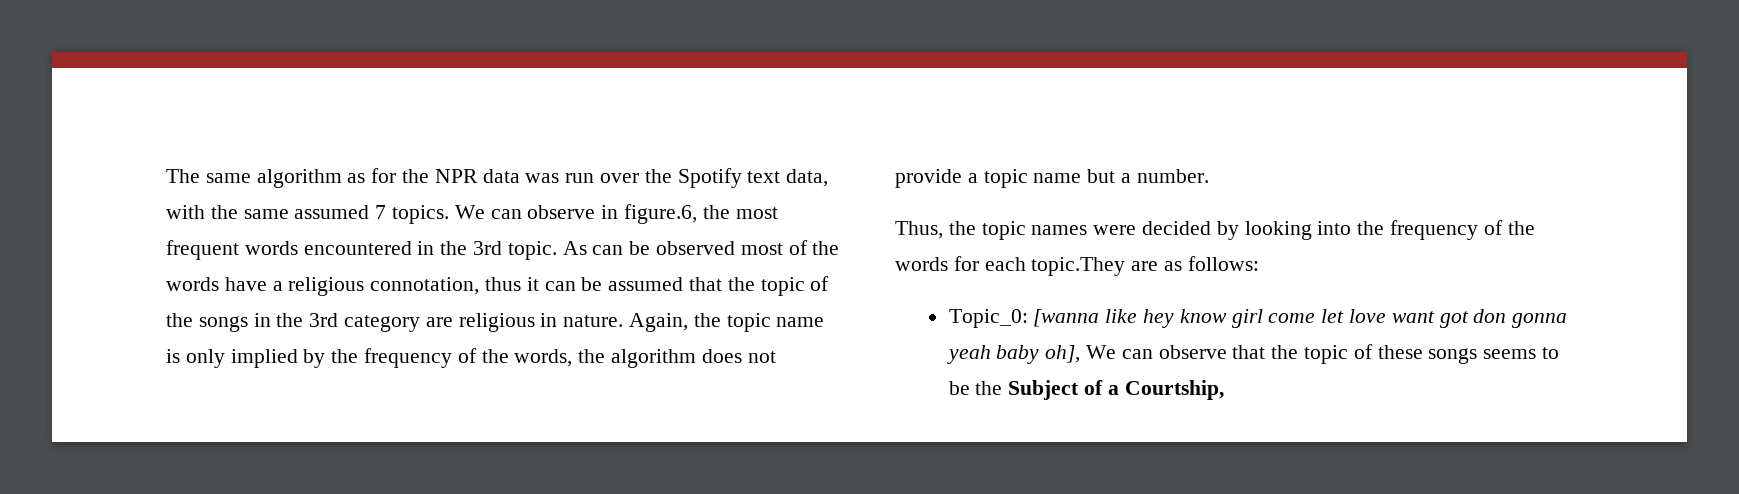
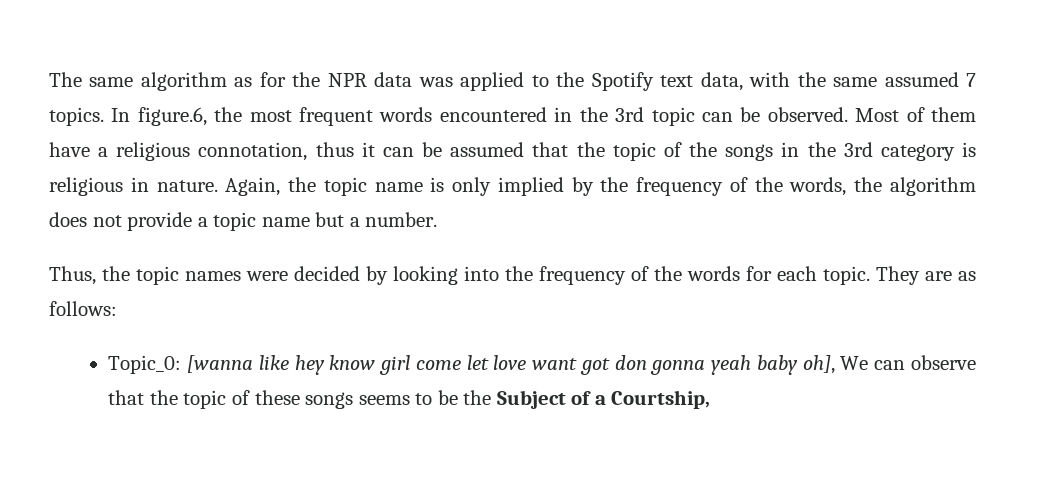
- The same algorithm as for the NPR data was run over the Spotify text data, with the same assumed 7 topics.
+ The same algorithm as for the NPR data was applied to the Spotify text data, with the same assumed 7 topics.
- We can observe in figure.6, the most frequent words encountered in the 3rd topic. As can be observed most of the words have a religious connotation, thus it can be assumed that the topic of the songs in the 3rd category are religious in nature.
+ In figure.6, the most frequent words encountered in the 3rd topic can be observed. Most of them have a religious connotation, thus it can be assumed that the topic of the songs in the 3rd category is religious in nature.
- Thus, the topic names were decided by looking into the frequency of the words for each topic.They are as follows:
+ Thus, the topic names were decided by looking into the frequency of the words for each topic. They are as follows:

